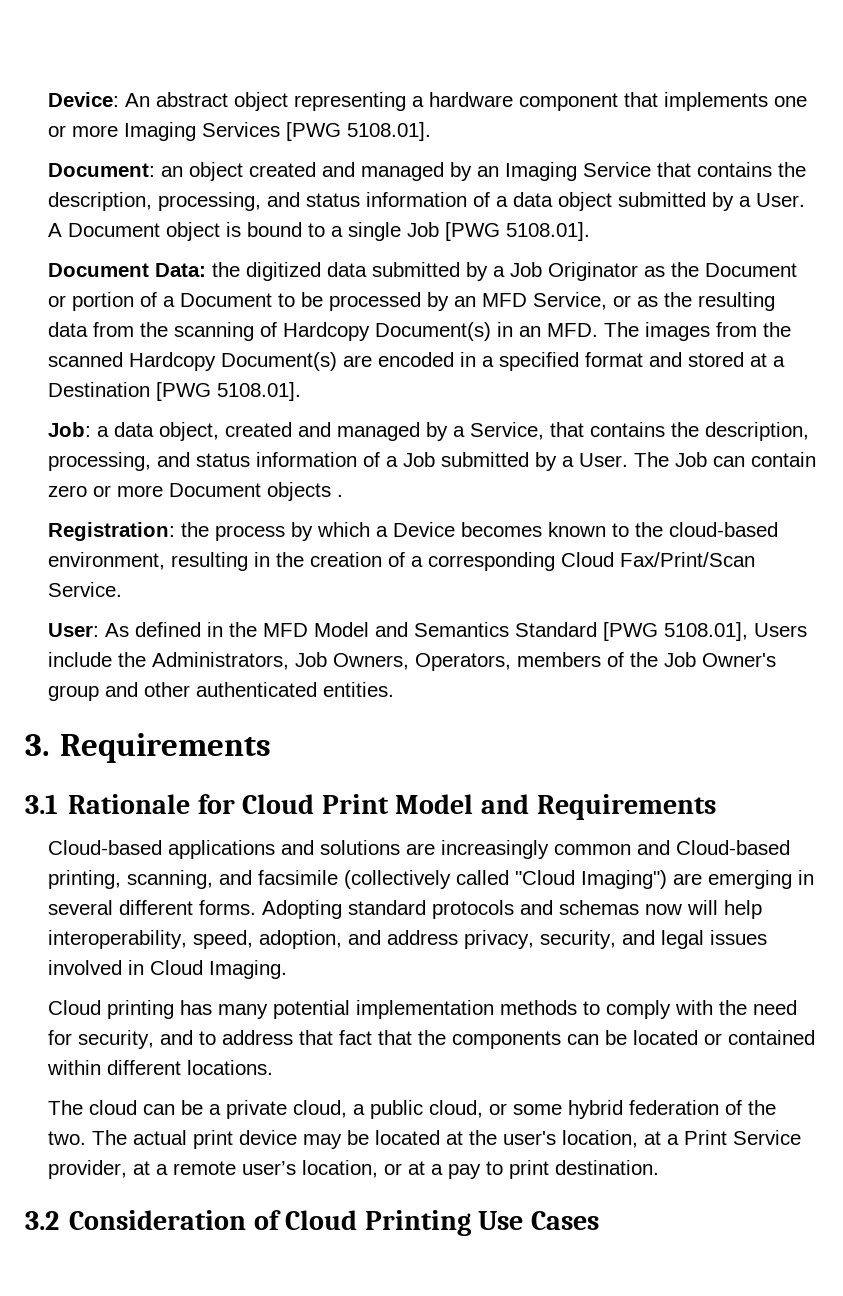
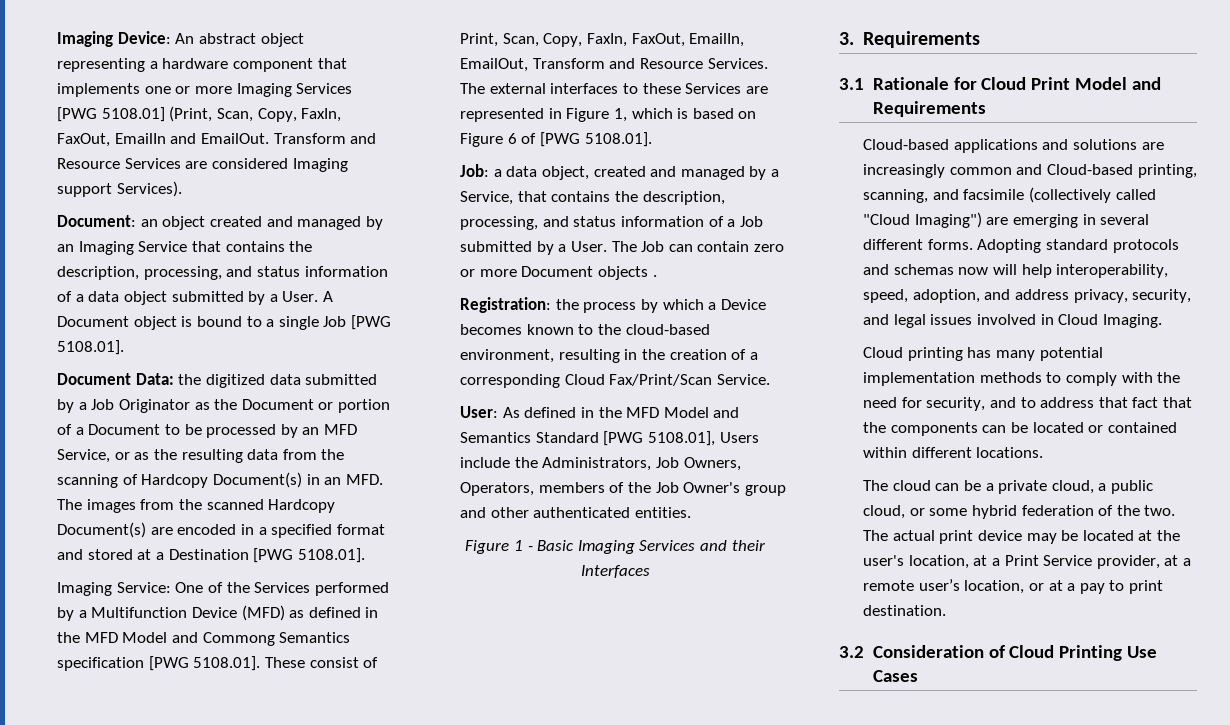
- Device: An abstract object representing a hardware component that implements one or more Imaging Services [PWG 5108.01].
+ Imaging Device: An abstract object representing a hardware component that implements one or more Imaging Services [PWG 5108.01] (Print, Scan, Copy, FaxIn, FaxOut, EmailIn and EmailOut. Transform and Resource Services are considered Imaging support Services).
+ Imaging Service: One of the Services performed by a Multifunction Device (MFD) as defined in the MFD Model and Commong Semantics specification [PWG 5108.01]. These consist of Print, Scan, Copy, FaxIn, FaxOut, EmailIn, EmailOut, Transform and Resource Services. The external interfaces to these Services are represented in Figure 1, which is based on Figure 6 of [PWG 5108.01].
+ Figure 1 - Basic Imaging Services and their Interfaces

